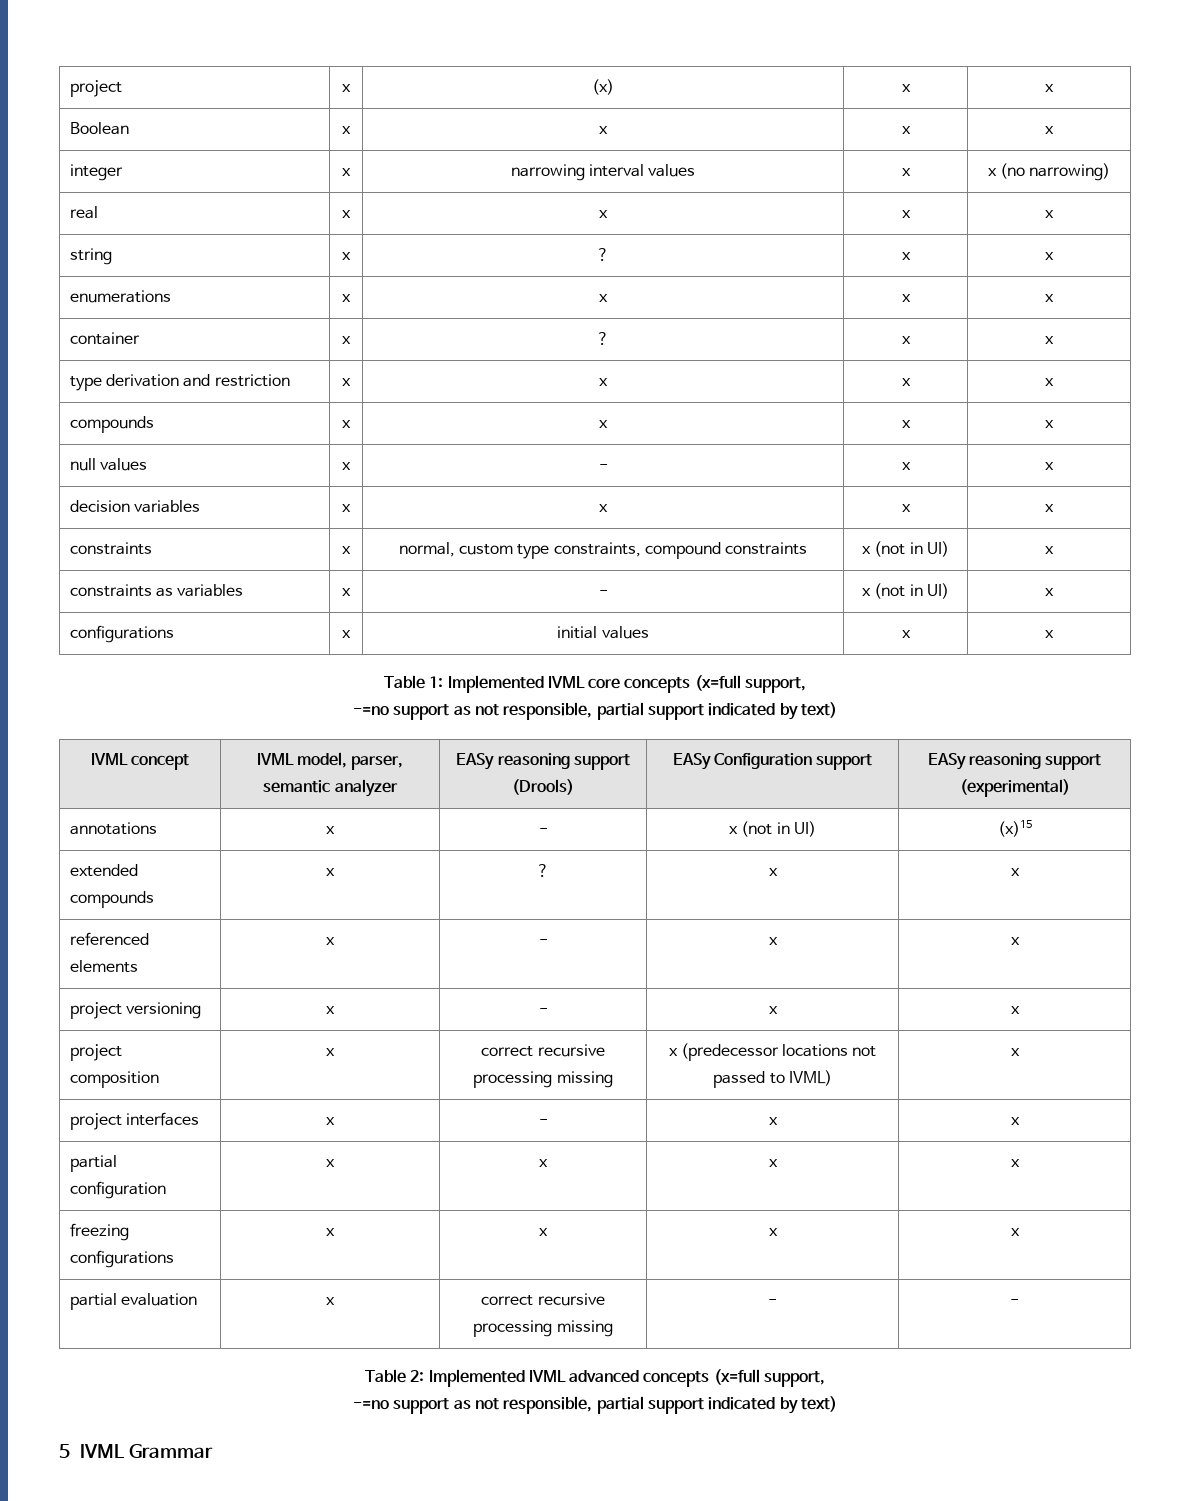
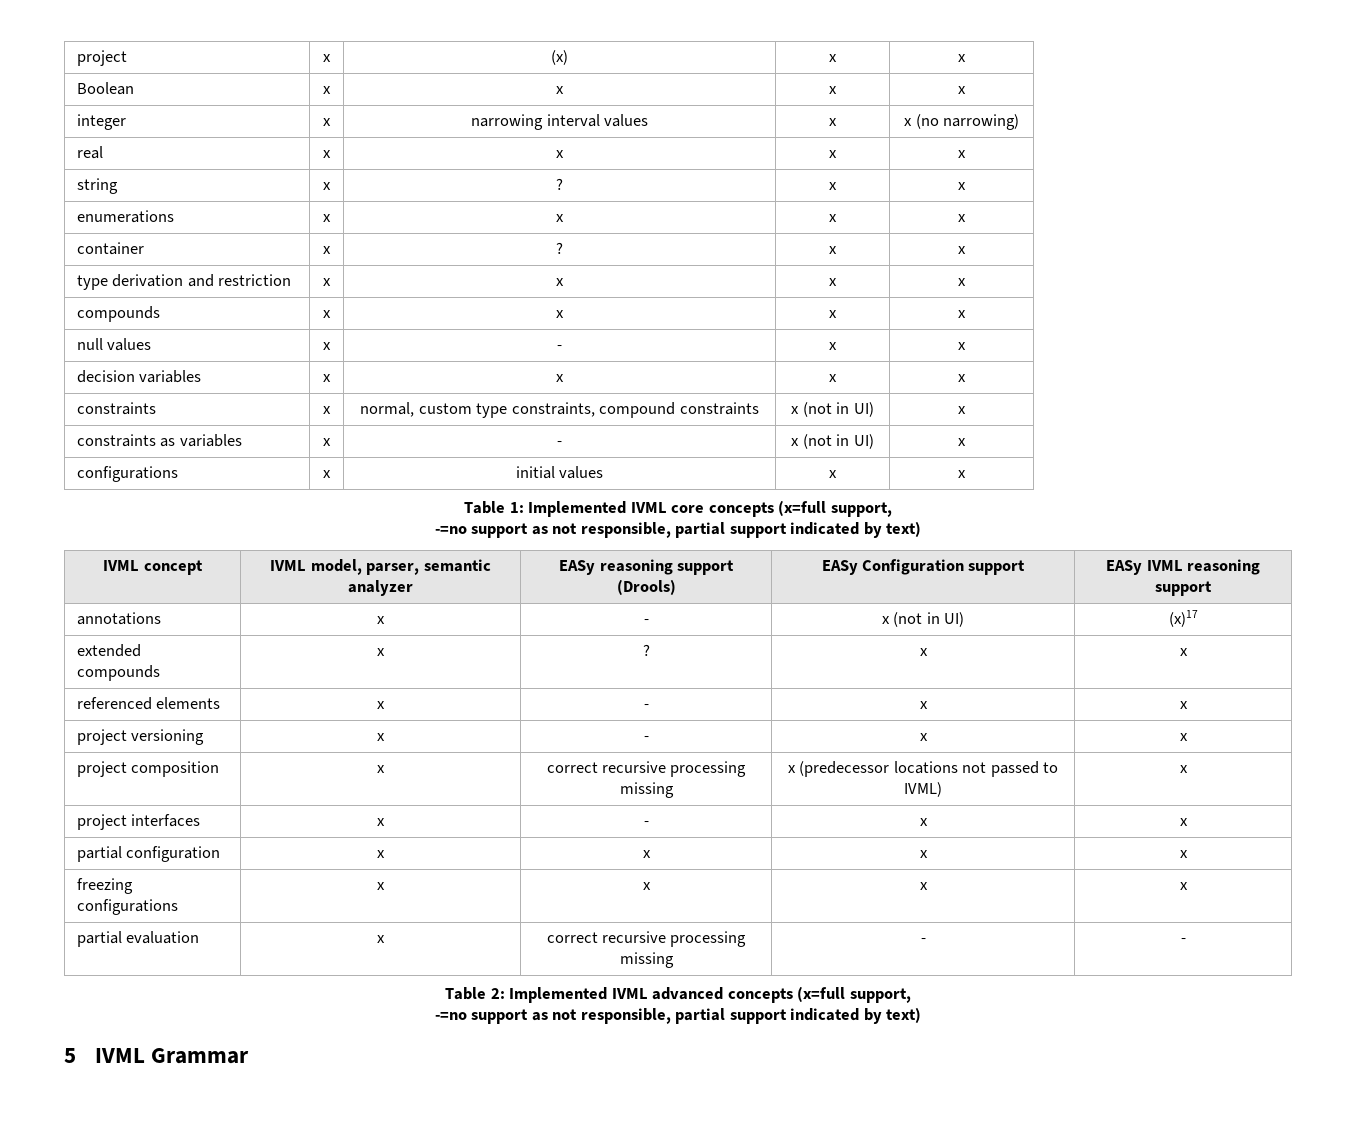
- IVML concept | IVML model, parser, semantic analyzer | EASy reasoning support (Drools) | EASy Configuration support | EASy reasoning support (experimental)
+ IVML concept | IVML model, parser, semantic analyzer | EASy reasoning support (Drools) | EASy Configuration support | EASy IVML reasoning support
- annotations | x | - | x (not in UI) | (x)15
+ annotations | x | - | x (not in UI) | (x)17

